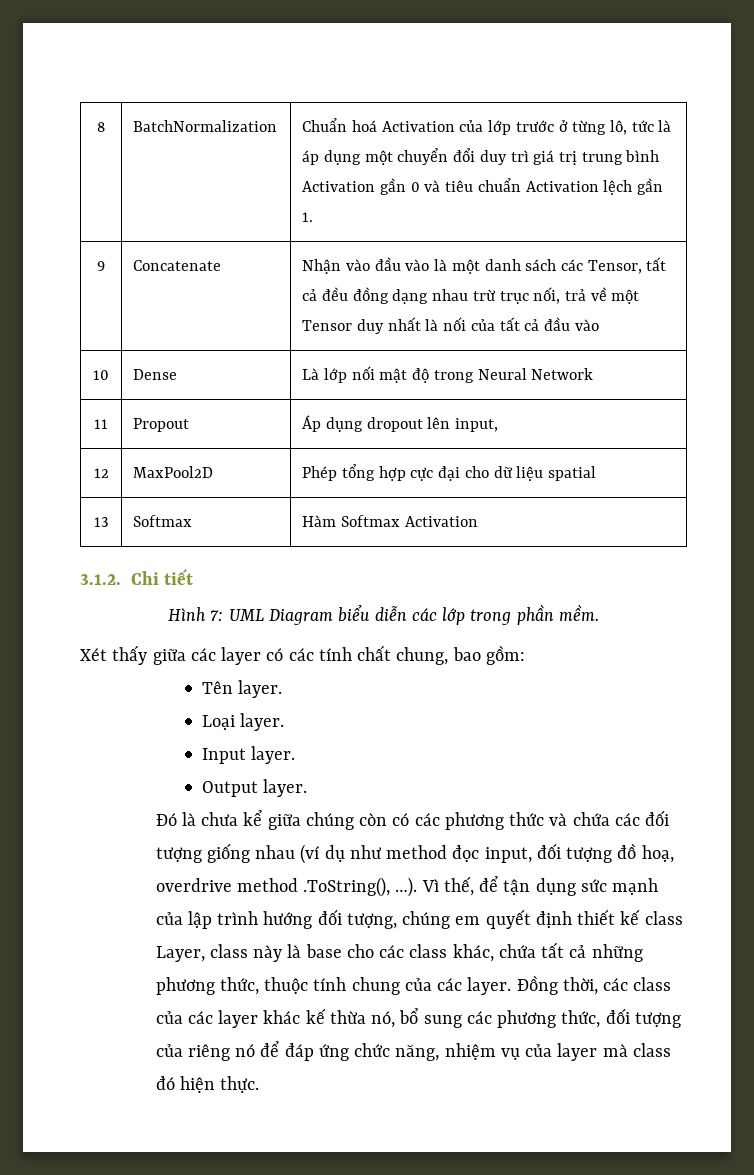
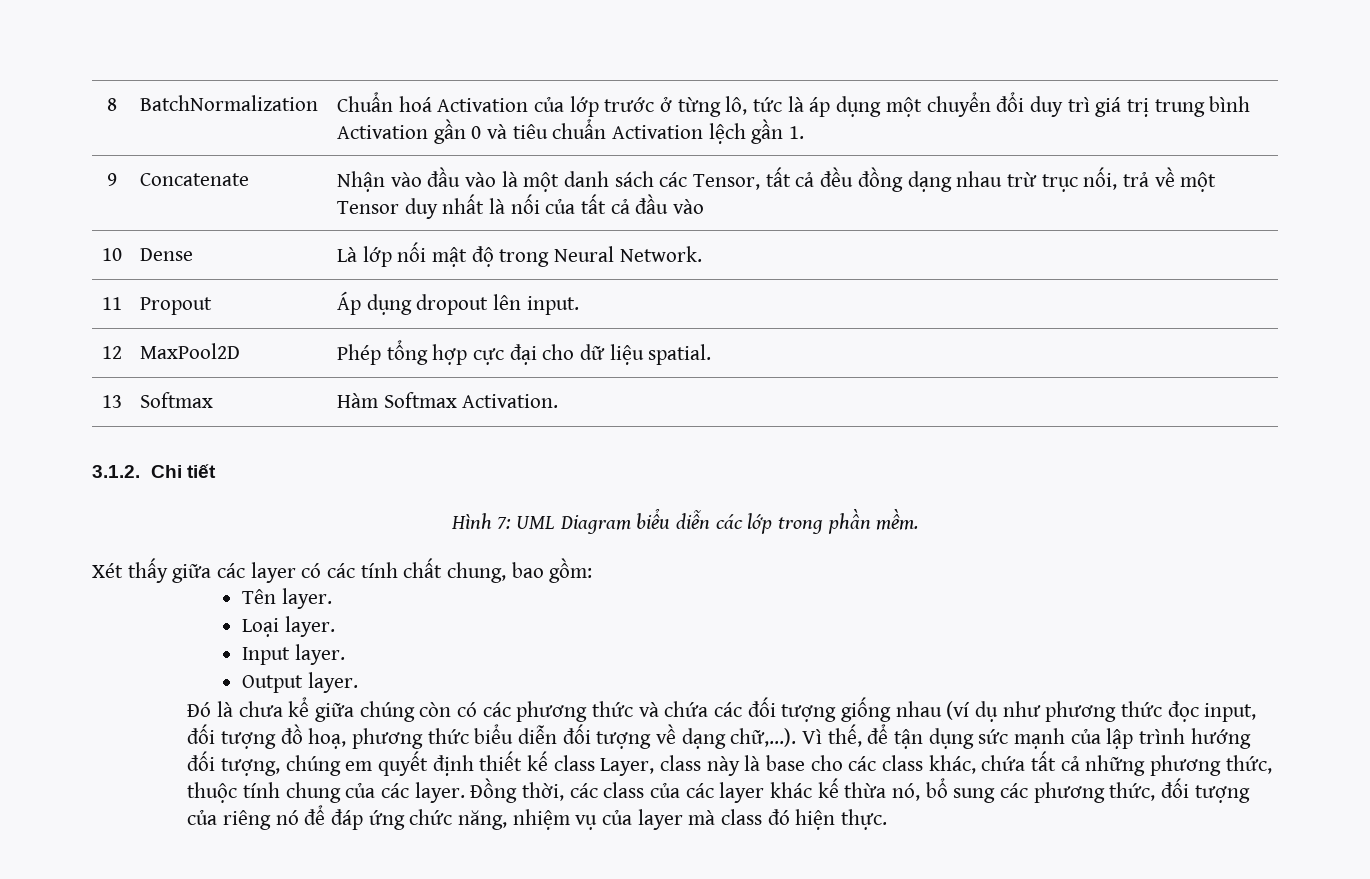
- 10 | Dense | Là lớp nối mật độ trong Neural Network
+ 10 | Dense | Là lớp nối mật độ trong Neural Network.
- 11 | Propout | Áp dụng dropout lên input,
+ 11 | Propout | Áp dụng dropout lên input.
- 12 | MaxPool2D | Phép tổng hợp cực đại cho dữ liệu spatial
+ 12 | MaxPool2D | Phép tổng hợp cực đại cho dữ liệu spatial.
- 13 | Softmax | Hàm Softmax Activation
+ 13 | Softmax | Hàm Softmax Activation.
- Đó là chưa kể giữa chúng còn có các phương thức và chứa các đối tượng giống nhau (ví dụ như method đọc input, đối tượng đồ hoạ, overdrive method .ToString(), …).
+ Đó là chưa kể giữa chúng còn có các phương thức và chứa các đối tượng giống nhau (ví dụ như phương thức đọc input, đối tượng đồ hoạ, phương thức biểu diễn đối tượng về dạng chữ,…).

